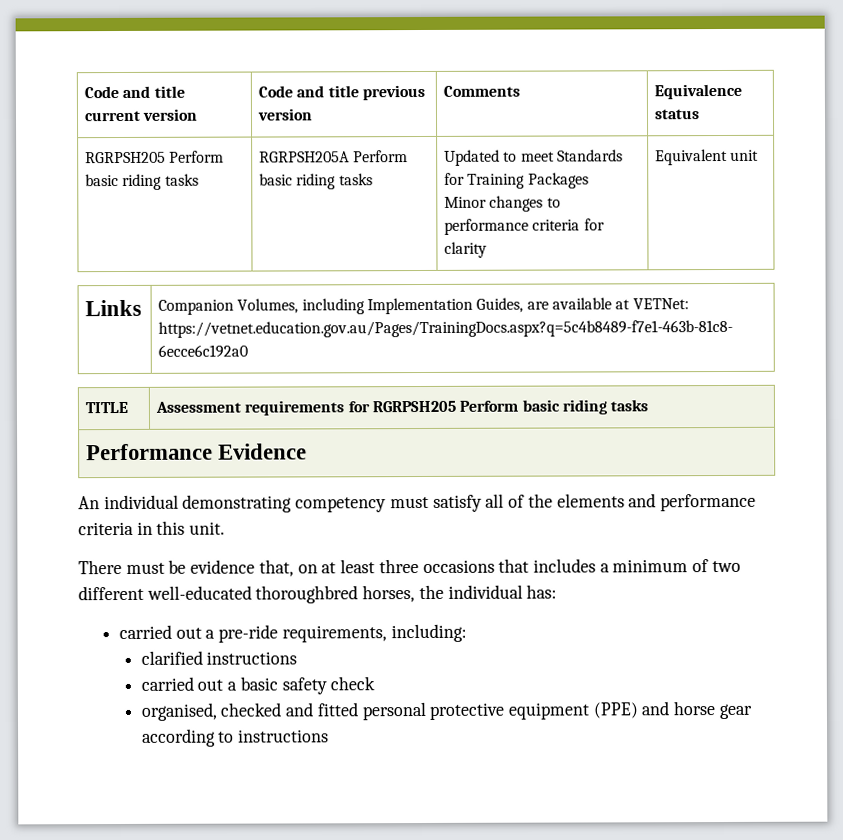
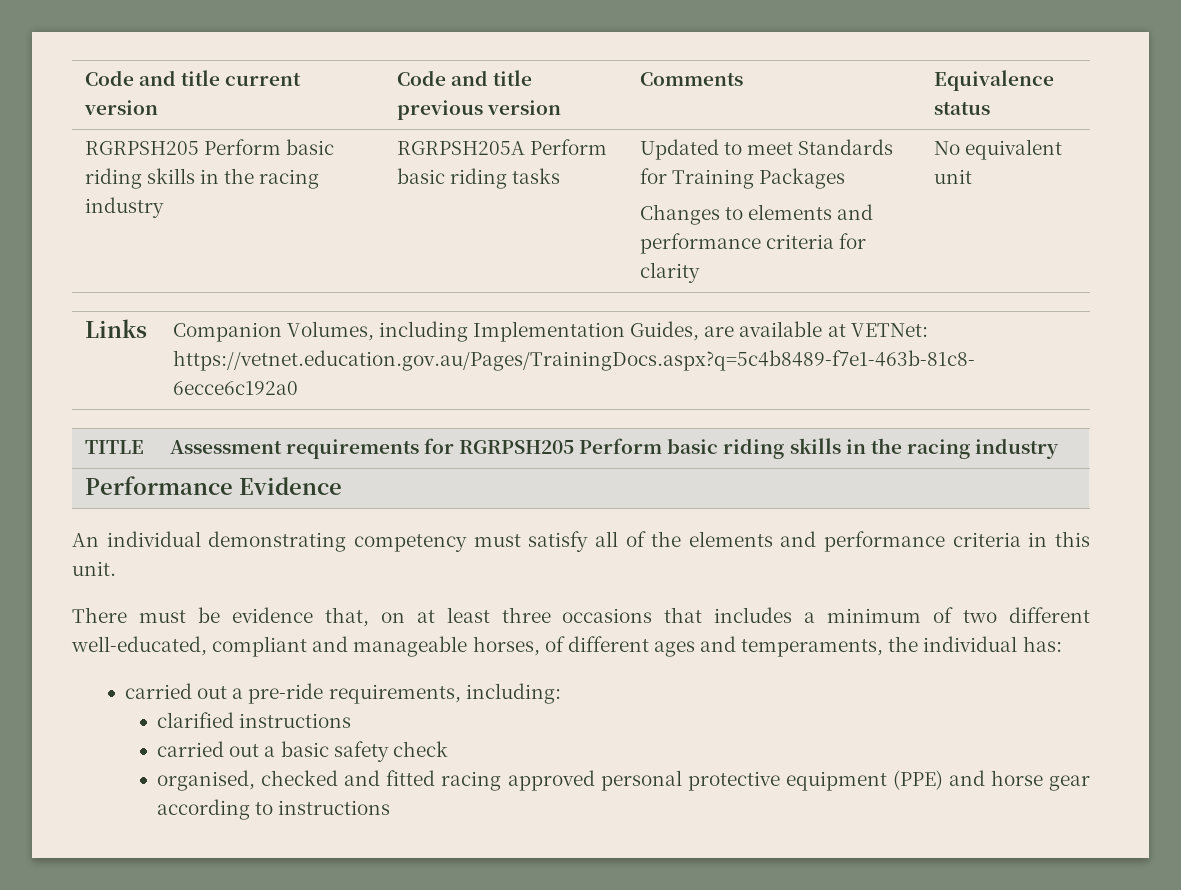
- RGRPSH205 Perform basic riding tasks | RGRPSH205A Perform basic riding tasks | Updated to meet Standards for Training Packages
- Minor changes to performance criteria for clarity | Equivalent unit
+ RGRPSH205 Perform basic riding skills in the racing industry | RGRPSH205A Perform basic riding tasks | Updated to meet Standards for Training Packages
+ Changes to elements and performance criteria for clarity | No equivalent unit
- TITLE | Assessment requirements for RGRPSH205 Perform basic riding tasks
+ TITLE | Assessment requirements for RGRPSH205 Perform basic riding skills in the racing industry
- There must be evidence that, on at least three occasions that includes a minimum of two different well-educated thoroughbred horses, the individual has:
+ There must be evidence that, on at least three occasions that includes a minimum of two different well-educated, compliant and manageable horses, of different ages and temperaments, the individual has:
- organised, checked and fitted personal protective equipment (PPE) and horse gear according to instructions
+ organised, checked and fitted racing approved personal protective equipment (PPE) and horse gear according to instructions

